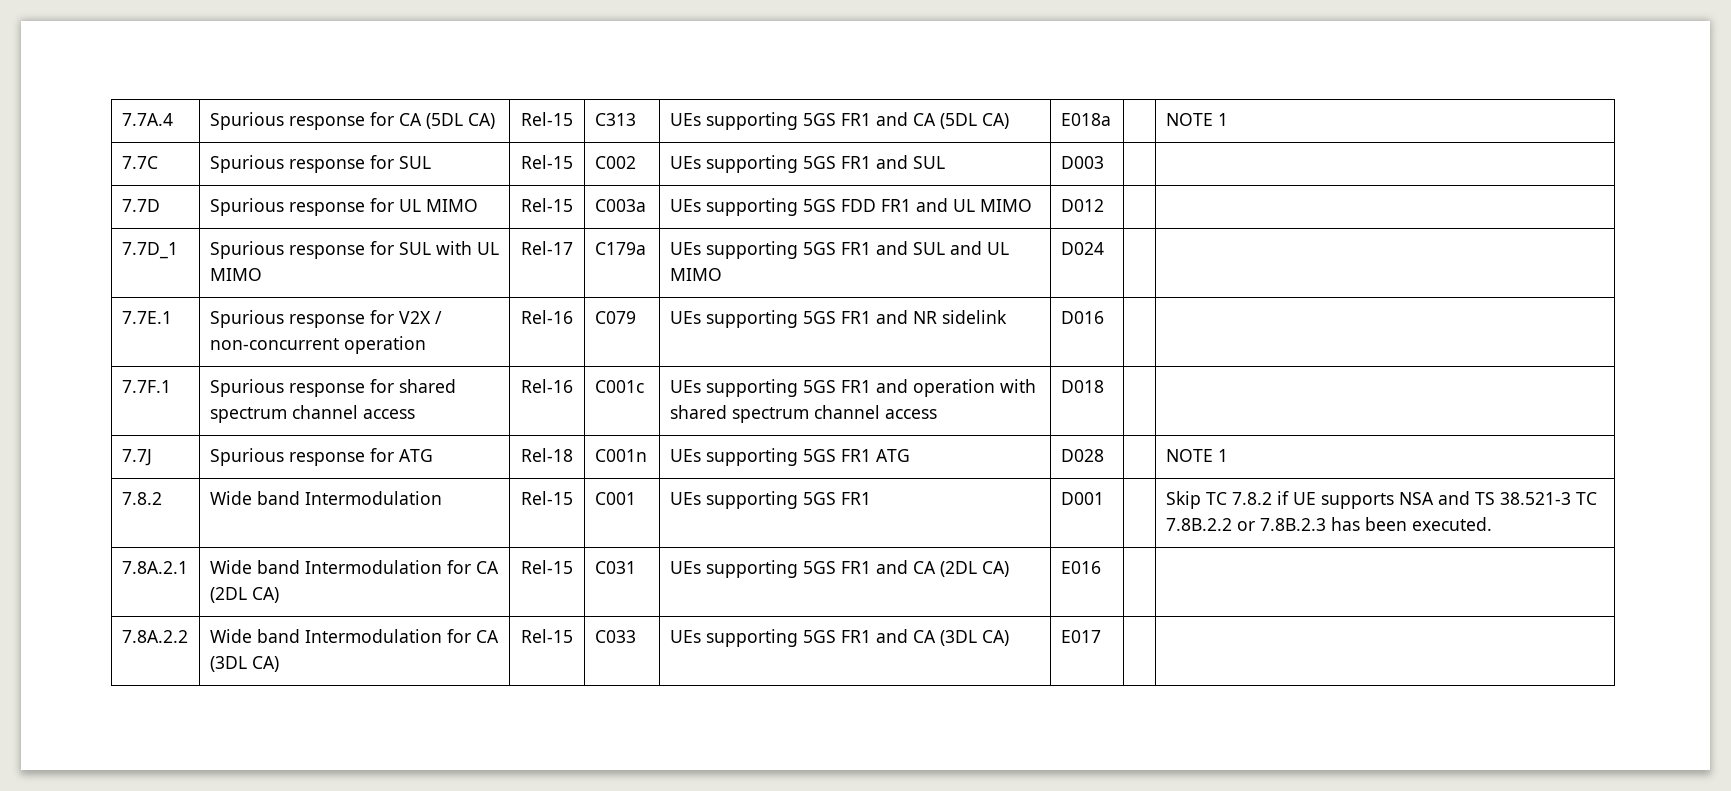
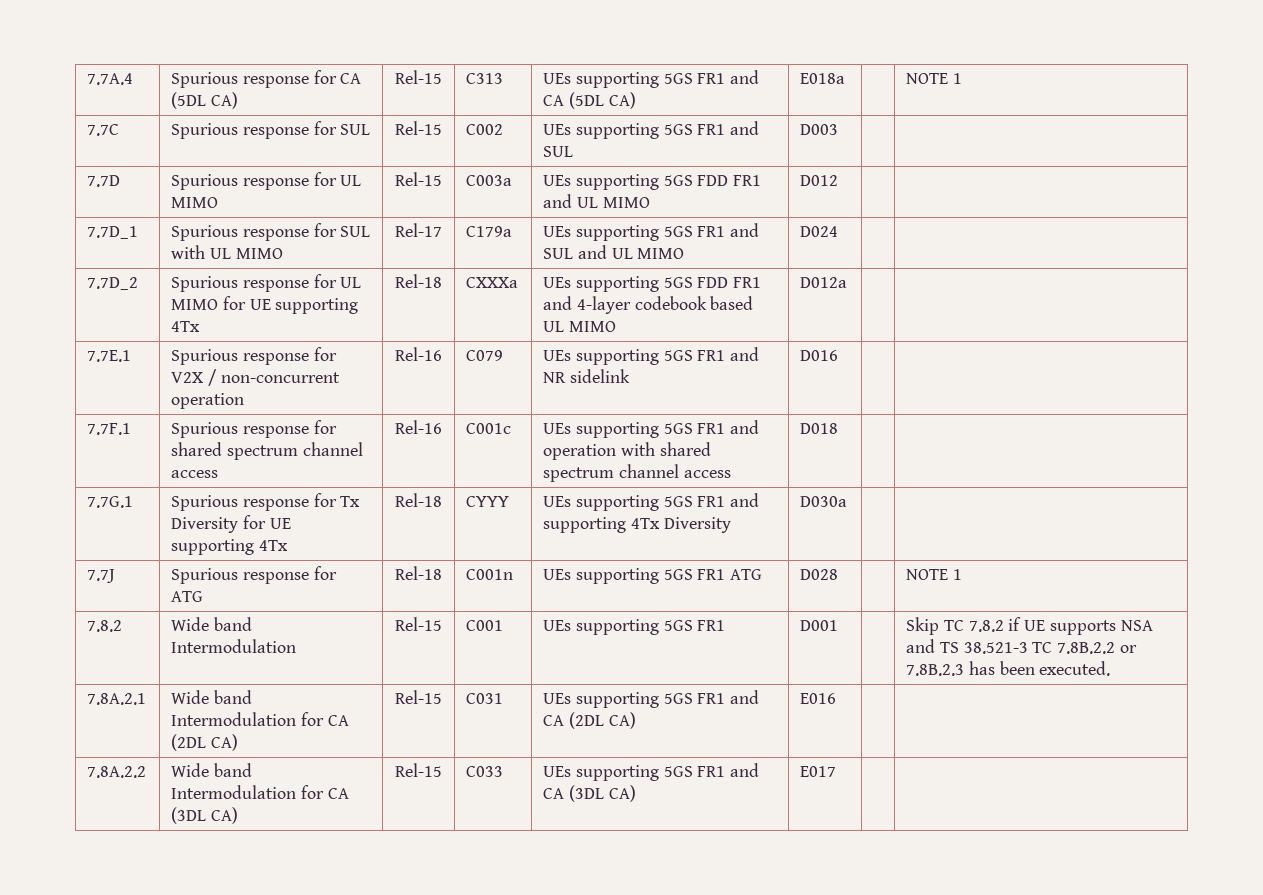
+ 7.7D_2 | Spurious response for UL MIMO for UE supporting 4Tx | Rel-18 | CXXXa | UEs supporting 5GS FDD FR1 and 4-layer codebook based UL MIMO | D012a | |
+ 7.7G.1 | Spurious response for Tx Diversity for UE supporting 4Tx | Rel-18 | CYYY | UEs supporting 5GS FR1 and supporting 4Tx Diversity | D030a | |

